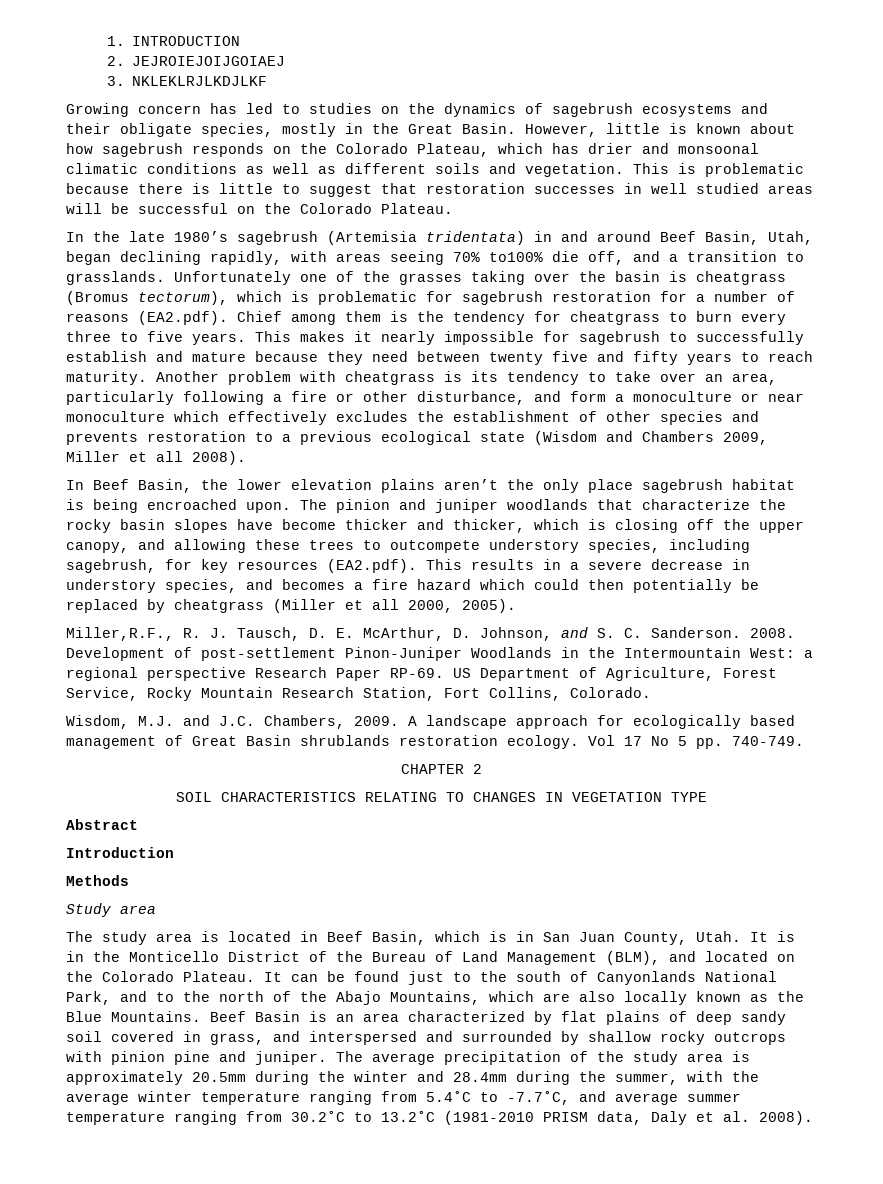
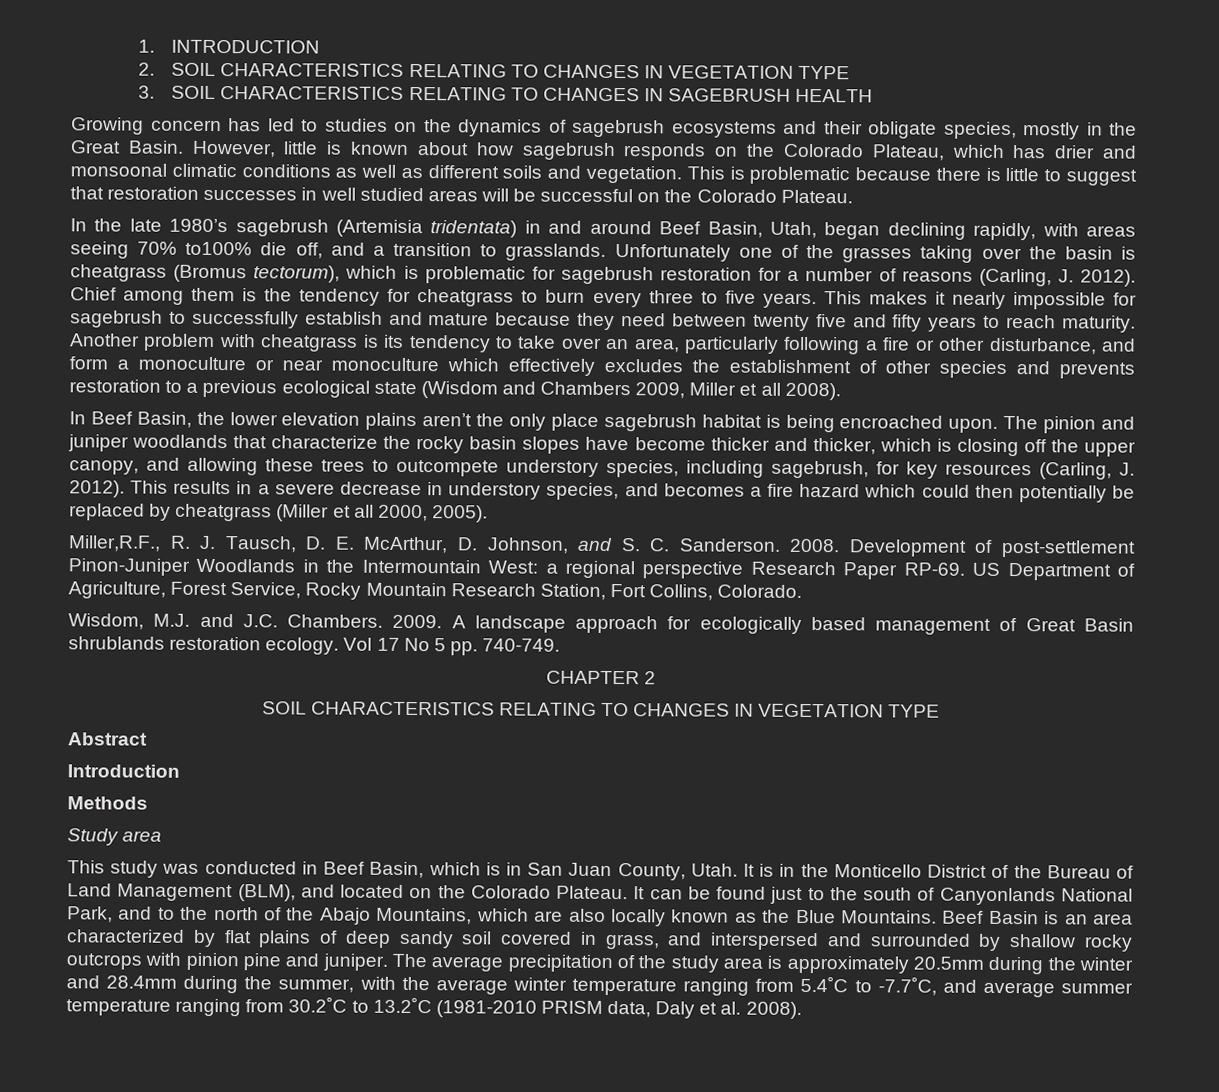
- 2. JEJROIEJOIJGOIAEJ
- 3. NKLEKLRJLKDJLKF
+ 2. SOIL CHARACTERISTICS RELATING TO CHANGES IN VEGETATION TYPE
+ 3. SOIL CHARACTERISTICS RELATING TO CHANGES IN SAGEBRUSH HEALTH
- Unfortunately one of the grasses taking over the basin is cheatgrass (Bromus tectorum), which is problematic for sagebrush restoration for a number of reasons (EA2.pdf). Chief among them is the tendency for cheatgrass to burn every three to five years.
+ Unfortunately one of the grasses taking over the basin is cheatgrass (Bromus tectorum), which is problematic for sagebrush restoration for a number of reasons (Carling, J. 2012). Chief among them is the tendency for cheatgrass to burn every three to five years.
- The pinion and juniper woodlands that characterize the rocky basin slopes have become thicker and thicker, which is closing off the upper canopy, and allowing these trees to outcompete understory species, including sagebrush, for key resources (EA2.pdf). This results in a severe decrease in understory species, and becomes a fire hazard which could then potentially be replaced by cheatgrass (Miller et all 2000, 2005).
+ The pinion and juniper woodlands that characterize the rocky basin slopes have become thicker and thicker, which is closing off the upper canopy, and allowing these trees to outcompete understory species, including sagebrush, for key resources (Carling, J. 2012). This results in a severe decrease in understory species, and becomes a fire hazard which could then potentially be replaced by cheatgrass (Miller et all 2000, 2005).
- Wisdom, M.J. and J.C. Chambers, 2009.
+ Wisdom, M.J. and J.C. Chambers. 2009.
- The study area is located in Beef Basin, which is in San Juan County, Utah.
+ This study was conducted in Beef Basin, which is in San Juan County, Utah.

